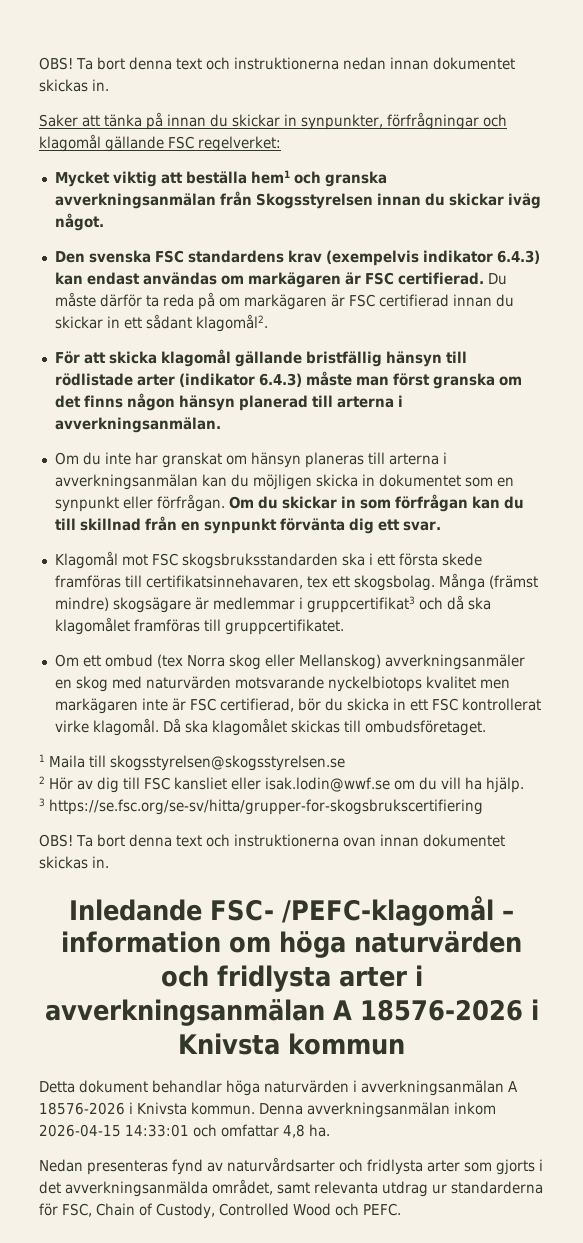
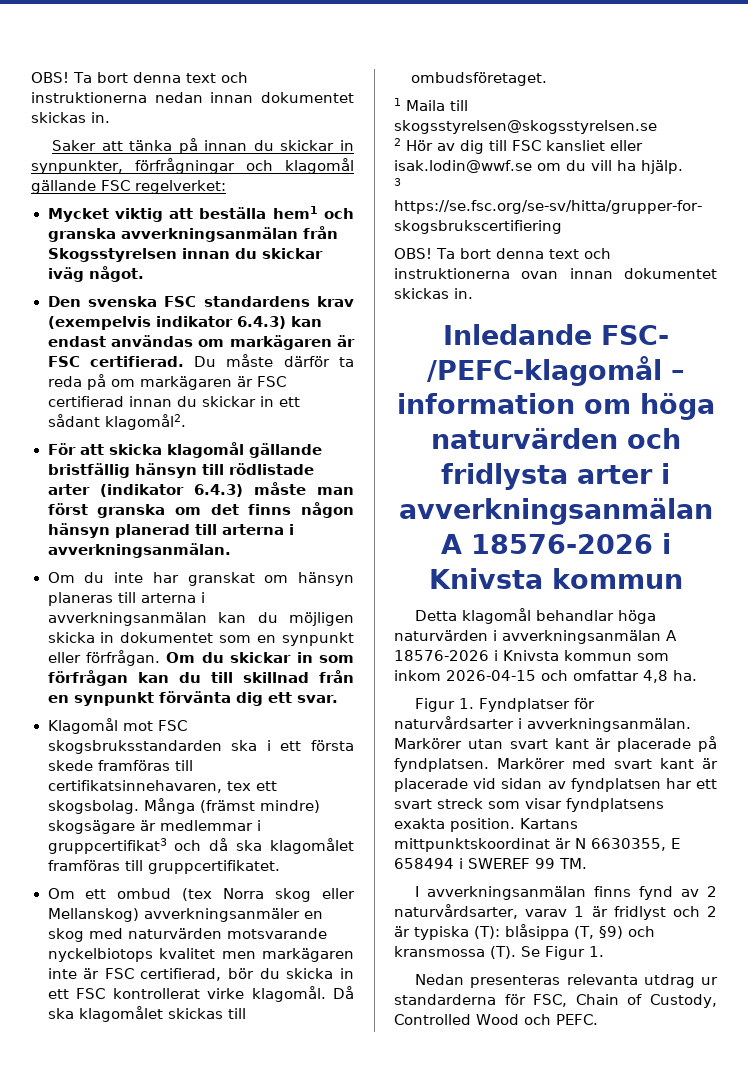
- Detta dokument behandlar höga naturvärden i avverkningsanmälan A 18576-2026 i Knivsta kommun. Denna avverkningsanmälan inkom 2026-04-15 14:33:01 och omfattar 4,8 ha.
+ Detta klagomål behandlar höga naturvärden i avverkningsanmälan A 18576-2026 i Knivsta kommun som inkom 2026-04-15 och omfattar 4,8 ha.
- Nedan presenteras fynd av naturvårdsarter och fridlysta arter som gjorts i det avverkningsanmälda området, samt relevanta utdrag ur standarderna för FSC, Chain of Custody, Controlled Wood och PEFC.
+ Figur 1. Fyndplatser för naturvårdsarter i avverkningsanmälan. Markörer utan svart kant är placerade på fyndplatsen. Markörer med svart kant är placerade vid sidan av fyndplatsen har ett svart streck som visar fyndplatsens exakta position. Kartans mittpunktskoordinat är N 6630355, E 658494 i SWEREF 99 TM.
+ I avverkningsanmälan finns fynd av 2 naturvårdsarter, varav 1 är fridlyst och 2 är typiska (T): blåsippa (T, §9) och kransmossa (T). Se Figur 1.
+ Nedan presenteras relevanta utdrag ur standarderna för FSC, Chain of Custody, Controlled Wood och PEFC.

